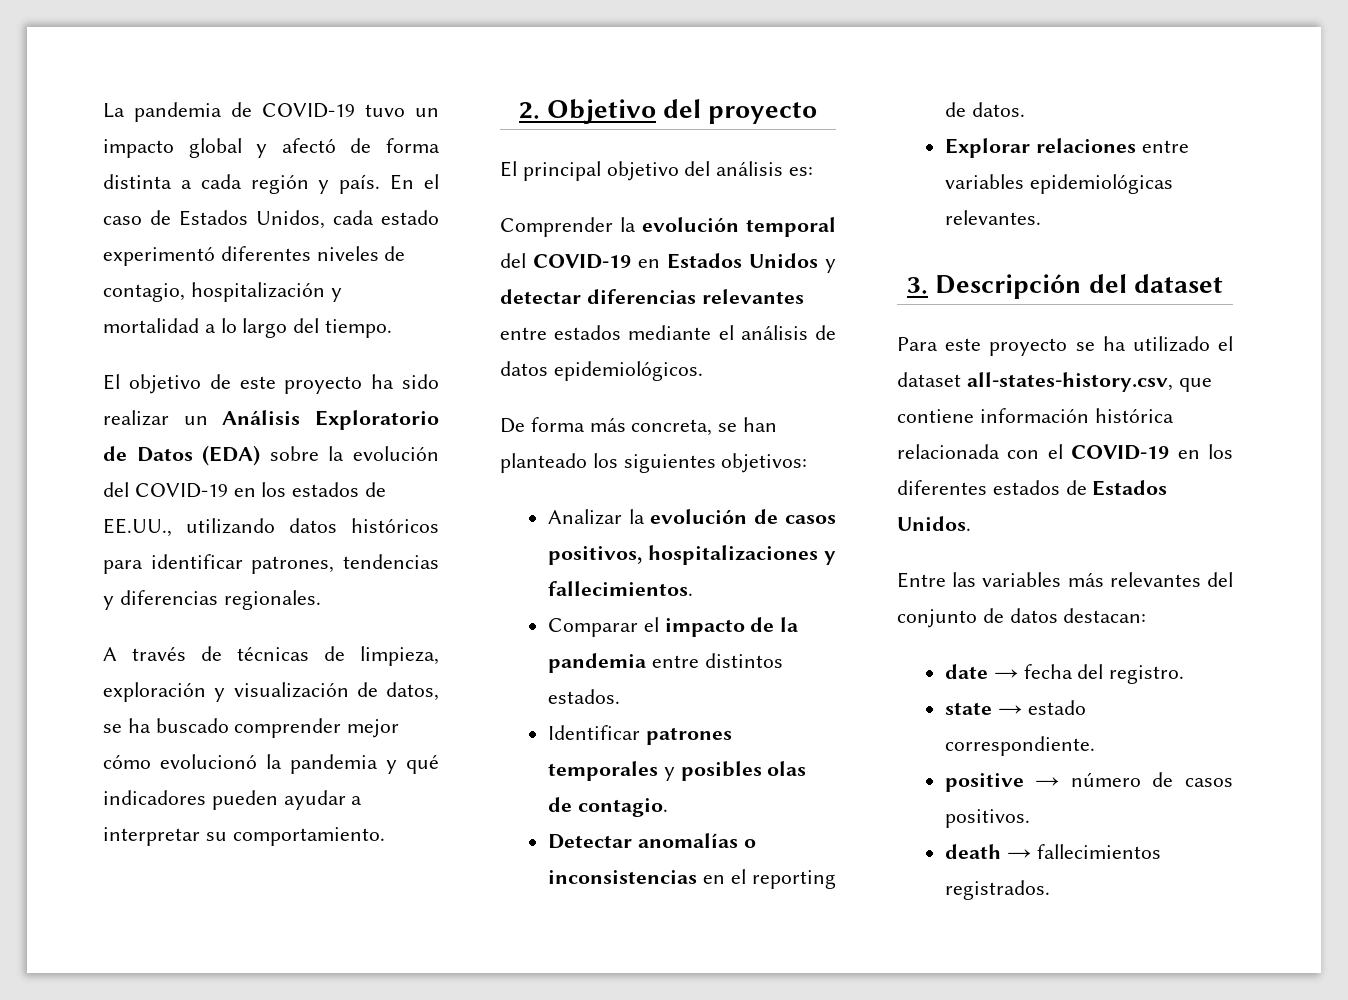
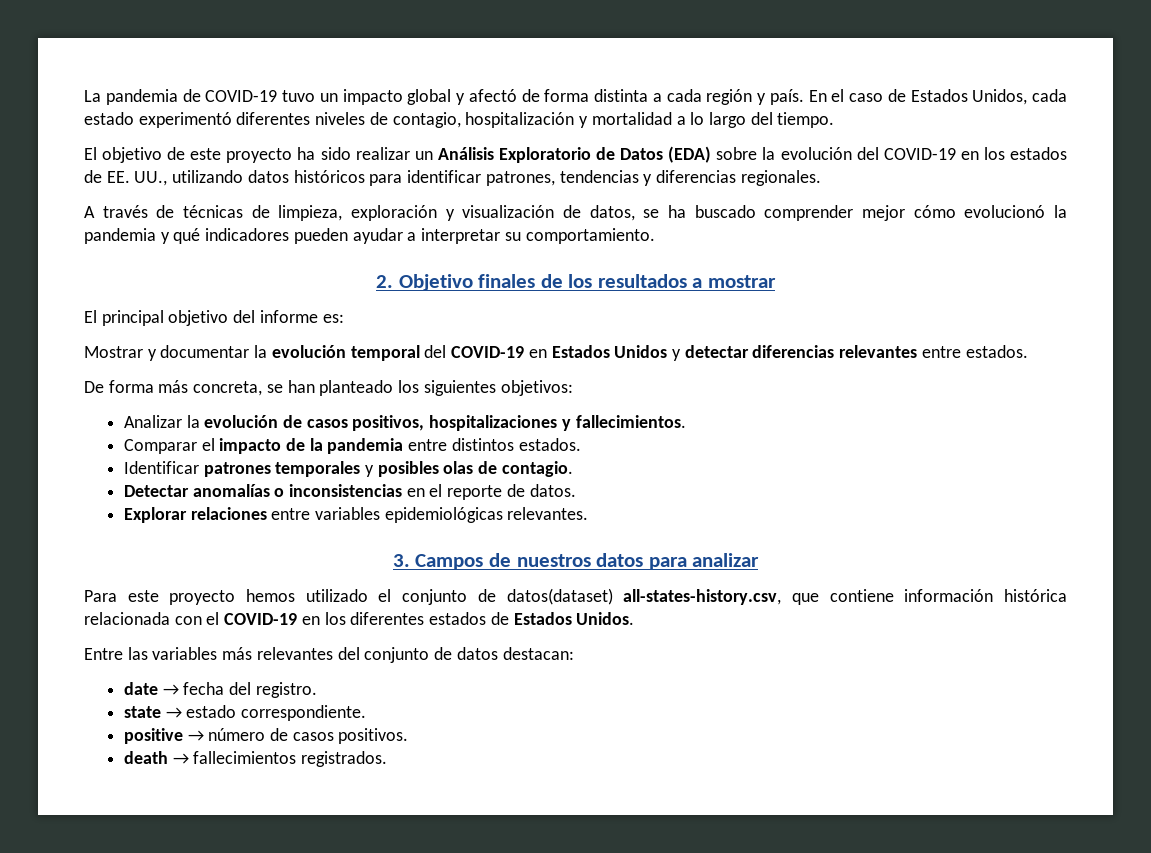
- El objetivo de este proyecto ha sido realizar un Análisis Exploratorio de Datos (EDA) sobre la evolución del COVID-19 en los estados de EE.UU., utilizando datos históricos para identificar patrones, tendencias y diferencias regionales.
+ El objetivo de este proyecto ha sido realizar un Análisis Exploratorio de Datos (EDA) sobre la evolución del COVID-19 en los estados de EE. UU., utilizando datos históricos para identificar patrones, tendencias y diferencias regionales.
- 2. Objetivo del proyecto
+ 2. Objetivo finales de los resultados a mostrar
- El principal objetivo del análisis es:
+ El principal objetivo del informe es:
- Comprender la evolución temporal del COVID-19 en Estados Unidos y detectar diferencias relevantes entre estados mediante el análisis de datos epidemiológicos.
+ Mostrar y documentar la evolución temporal del COVID-19 en Estados Unidos y detectar diferencias relevantes entre estados.
- Detectar anomalías o inconsistencias en el reporting de datos.
+ Detectar anomalías o inconsistencias en el reporte de datos.
- 3. Descripción del dataset
- Para este proyecto se ha utilizado el dataset all-states-history.csv, que contiene información histórica relacionada con el COVID-19 en los diferentes estados de Estados Unidos.
+ 3. Campos de nuestros datos para analizar
+ Para este proyecto hemos utilizado el conjunto de datos(dataset) all-states-history.csv, que contiene información histórica relacionada con el COVID-19 en los diferentes estados de Estados Unidos.

